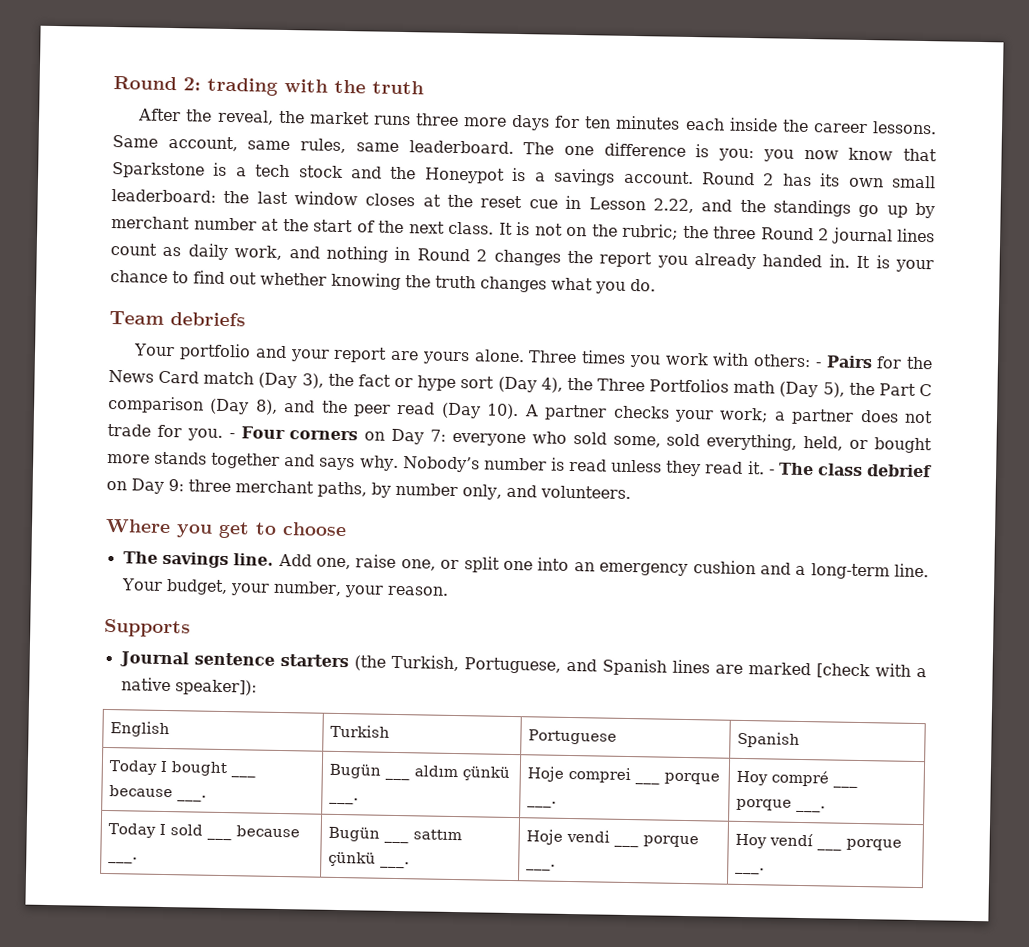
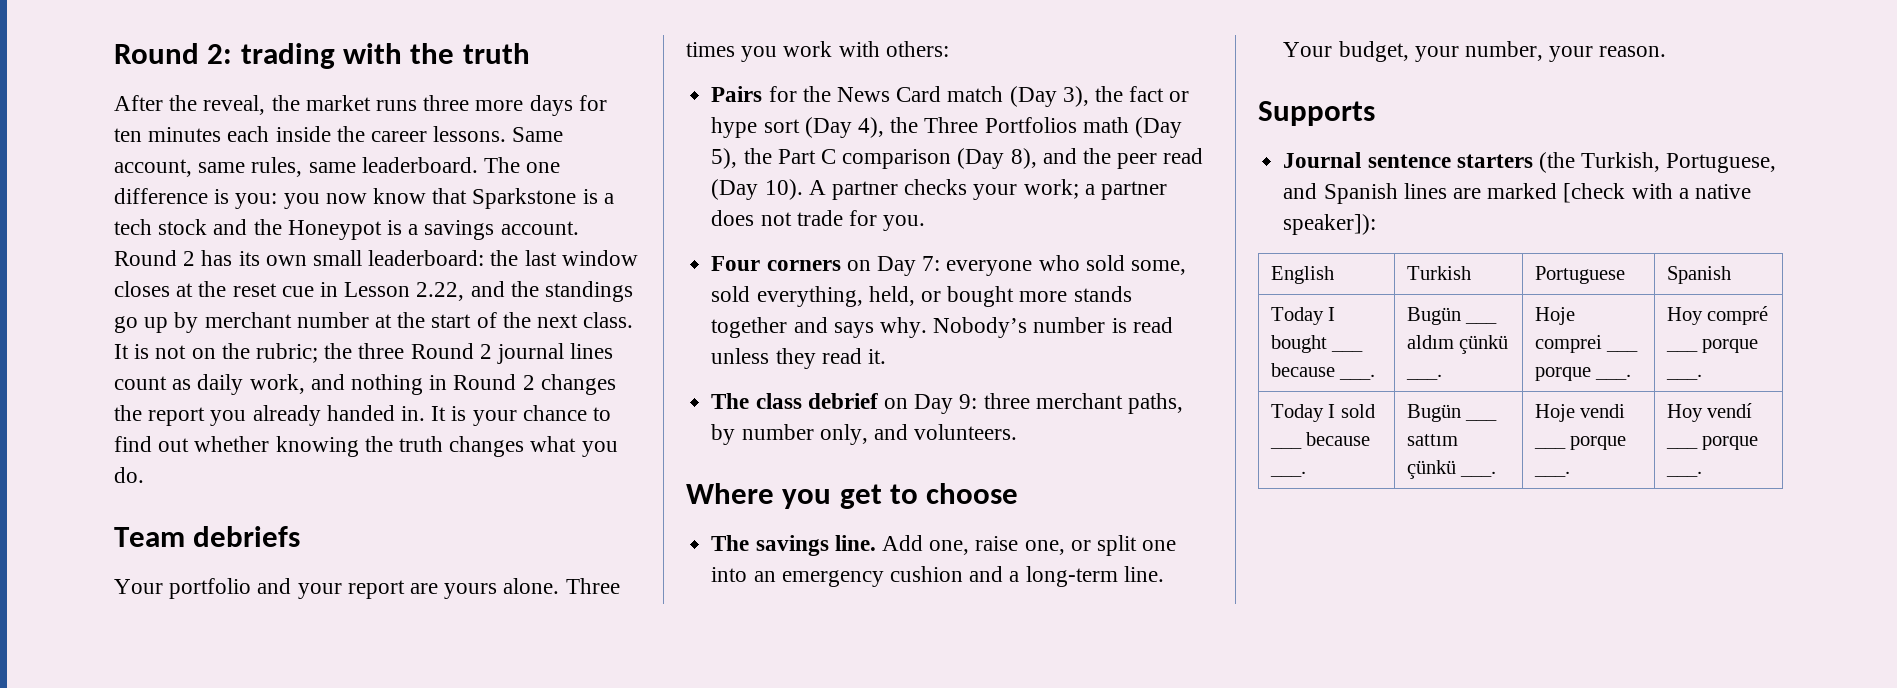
- Three times you work with others: - Pairs for the News Card match (Day 3), the fact or hype sort (Day 4), the Three Portfolios math (Day 5), the Part C comparison (Day 8), and the peer read (Day 10).
+ Three times you work with others:
+ Pairs for the News Card match (Day 3), the fact or hype sort (Day 4), the Three Portfolios math (Day 5), the Part C comparison (Day 8), and the peer read (Day 10).
- A partner checks your work; a partner does not trade for you. - Four corners on Day 7: everyone who sold some, sold everything, held, or bought more stands together and says why.
+ A partner checks your work; a partner does not trade for you.
+ Four corners on Day 7: everyone who sold some, sold everything, held, or bought more stands together and says why.
- Nobody’s number is read unless they read it. - The class debrief on Day 9: three merchant paths, by number only, and volunteers.
+ Nobody’s number is read unless they read it.
+ The class debrief on Day 9: three merchant paths, by number only, and volunteers.

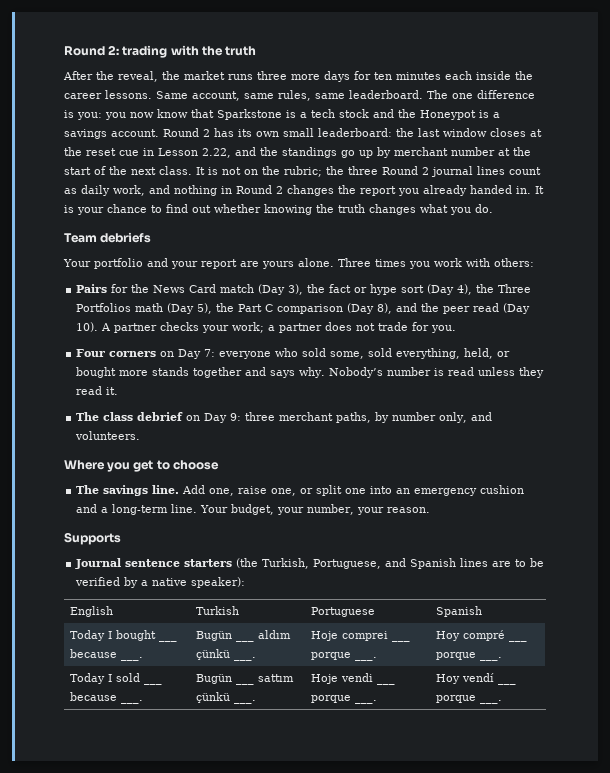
- Journal sentence starters (the Turkish, Portuguese, and Spanish lines are marked [check with a native speaker]):
+ Journal sentence starters (the Turkish, Portuguese, and Spanish lines are to be verified by a native speaker):

